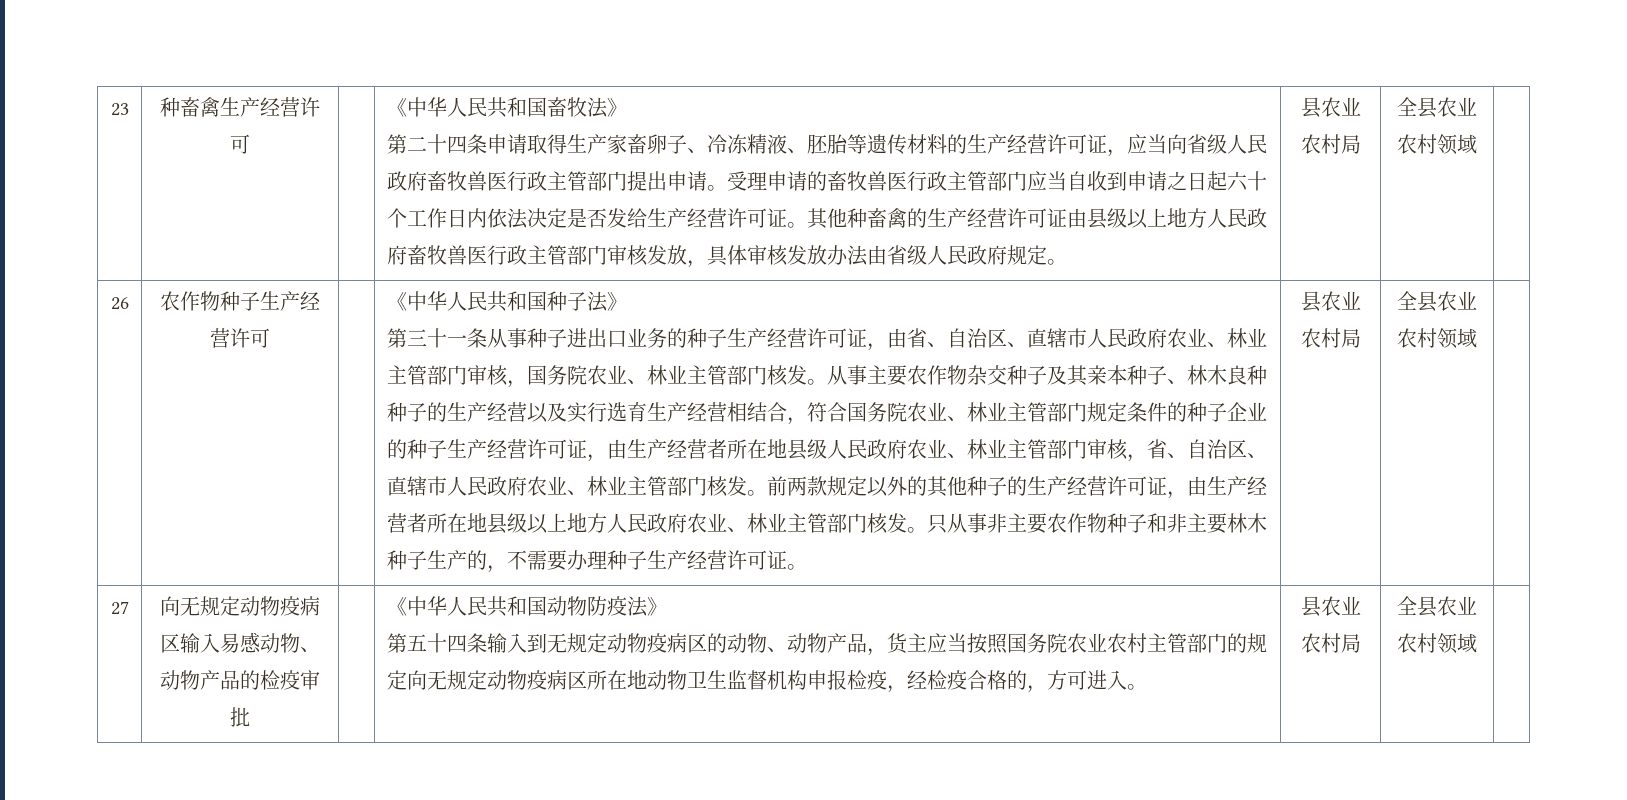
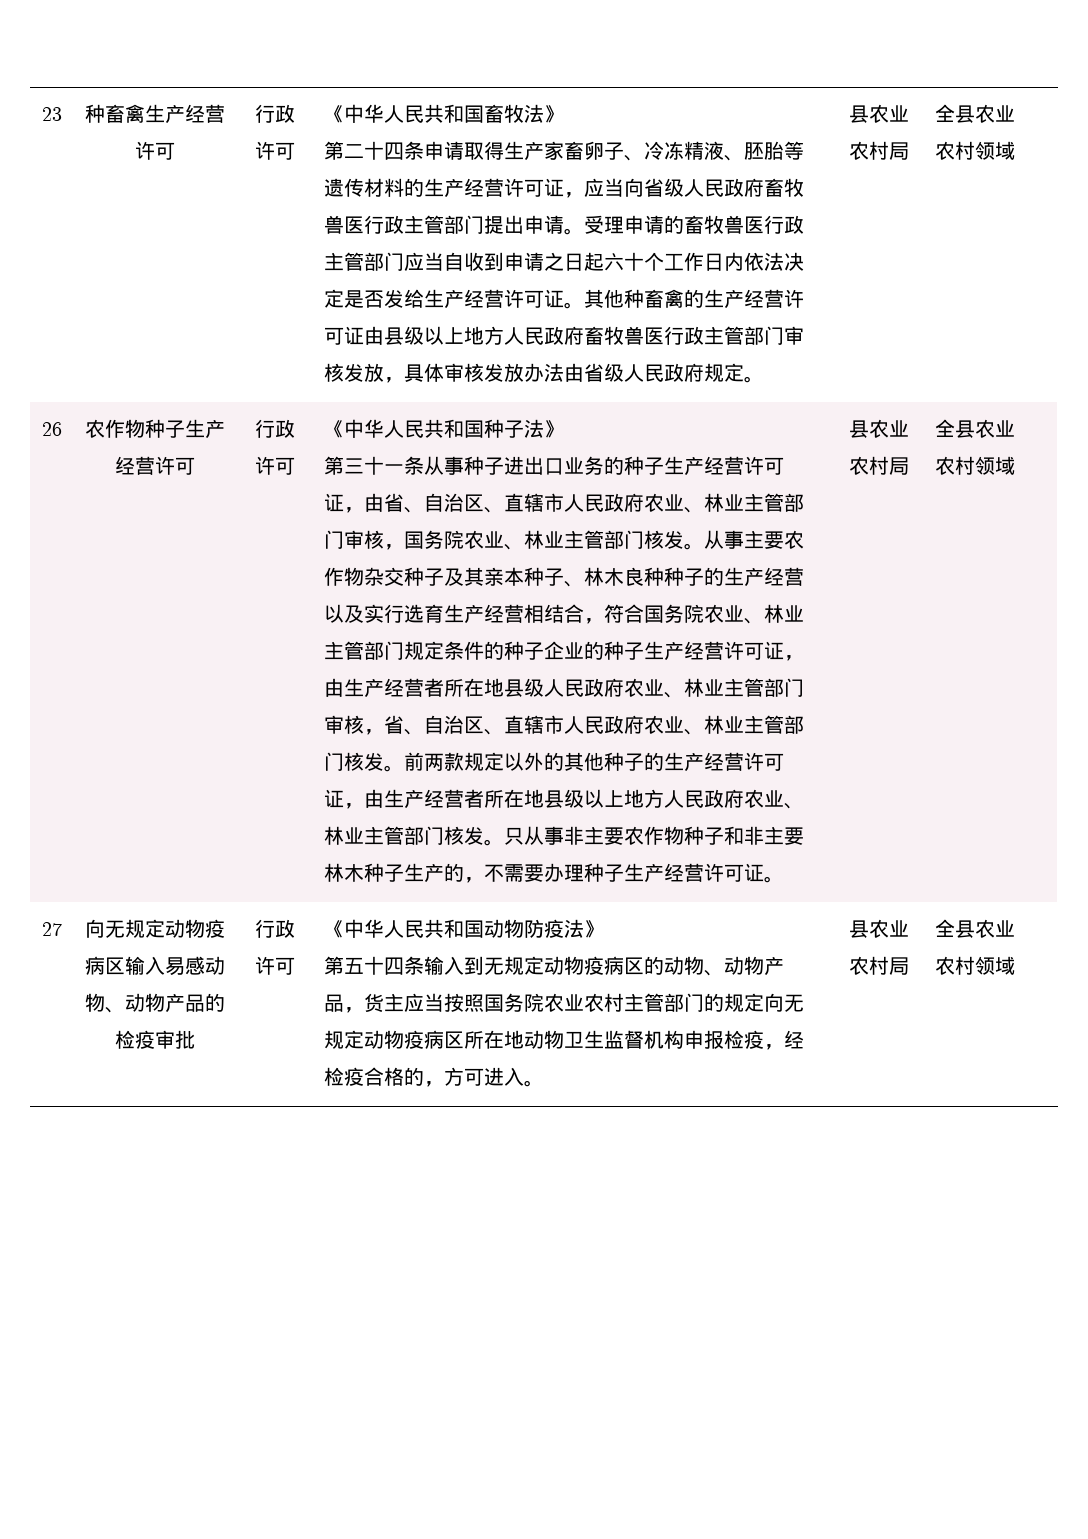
- 种畜禽生产经营许可
+ 种畜禽生产经营许可 | 行政许可
- 农作物种子生产经营许可
+ 农作物种子生产经营许可 | 行政许可
- 向无规定动物疫病区输入易感动物、动物产品的检疫审批
+ 向无规定动物疫病区输入易感动物、动物产品的检疫审批 | 行政许可

